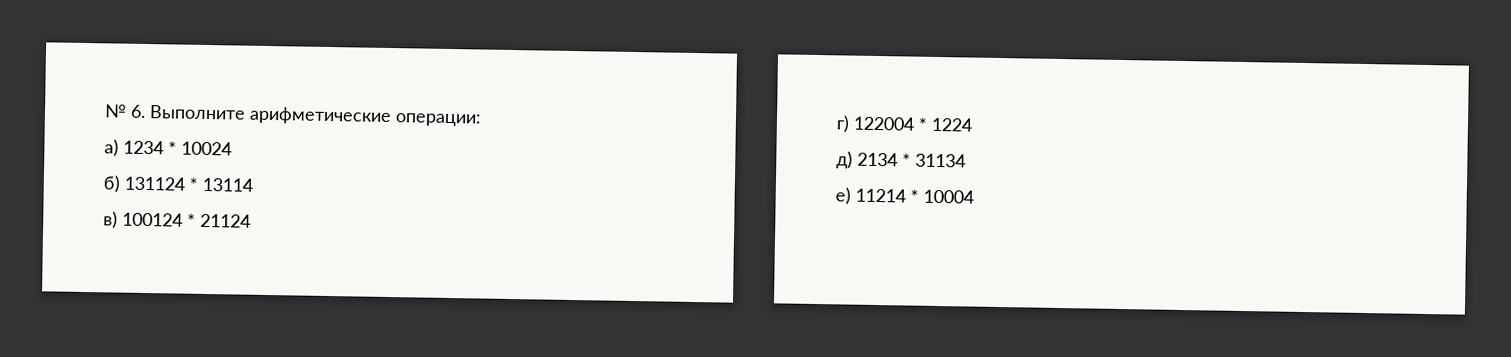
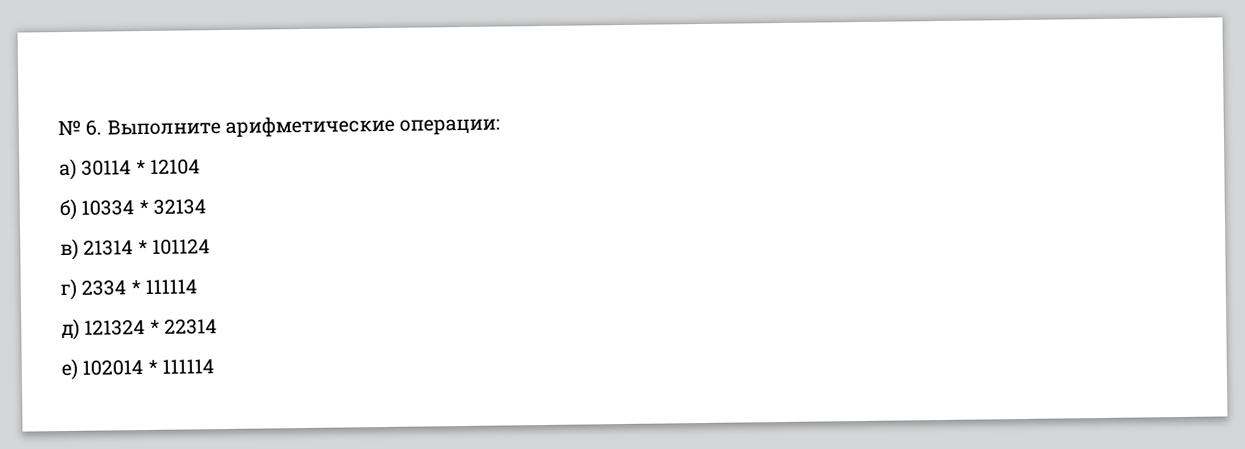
- а) 1234 * 10024
- б) 131124 * 13114
- в) 100124 * 21124
- г) 122004 * 1224
- д) 2134 * 31134
- е) 11214 * 10004
+ а) 30114 * 12104
+ б) 10334 * 32134
+ в) 21314 * 101124
+ г) 2334 * 111114
+ д) 121324 * 22314
+ е) 102014 * 111114

